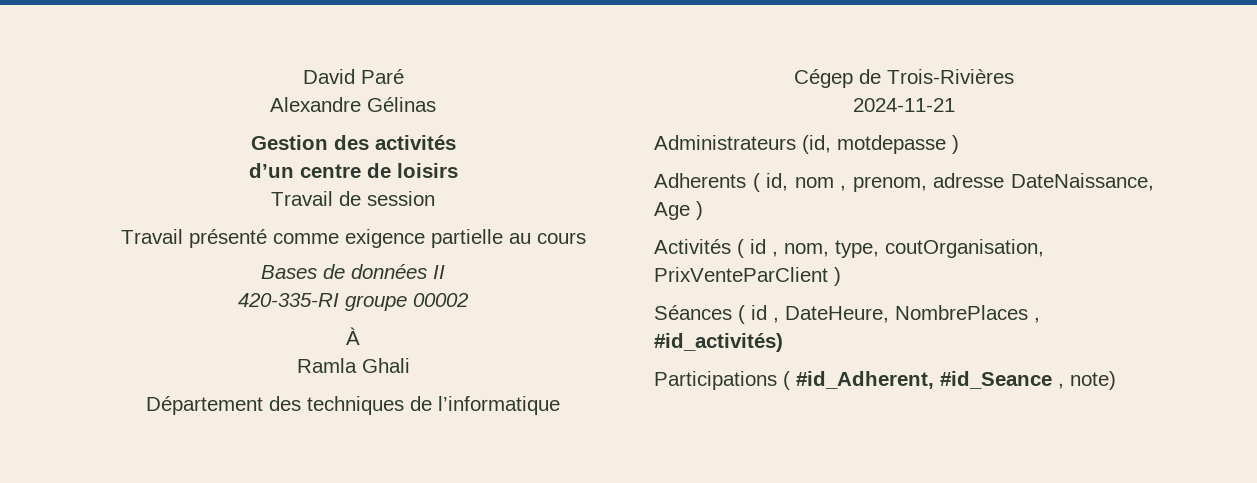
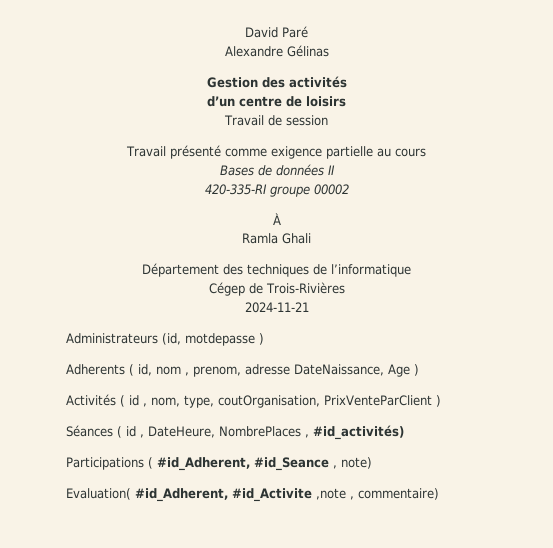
+ Evaluation( #id_Adherent, #id_Activite ,note , commentaire)

